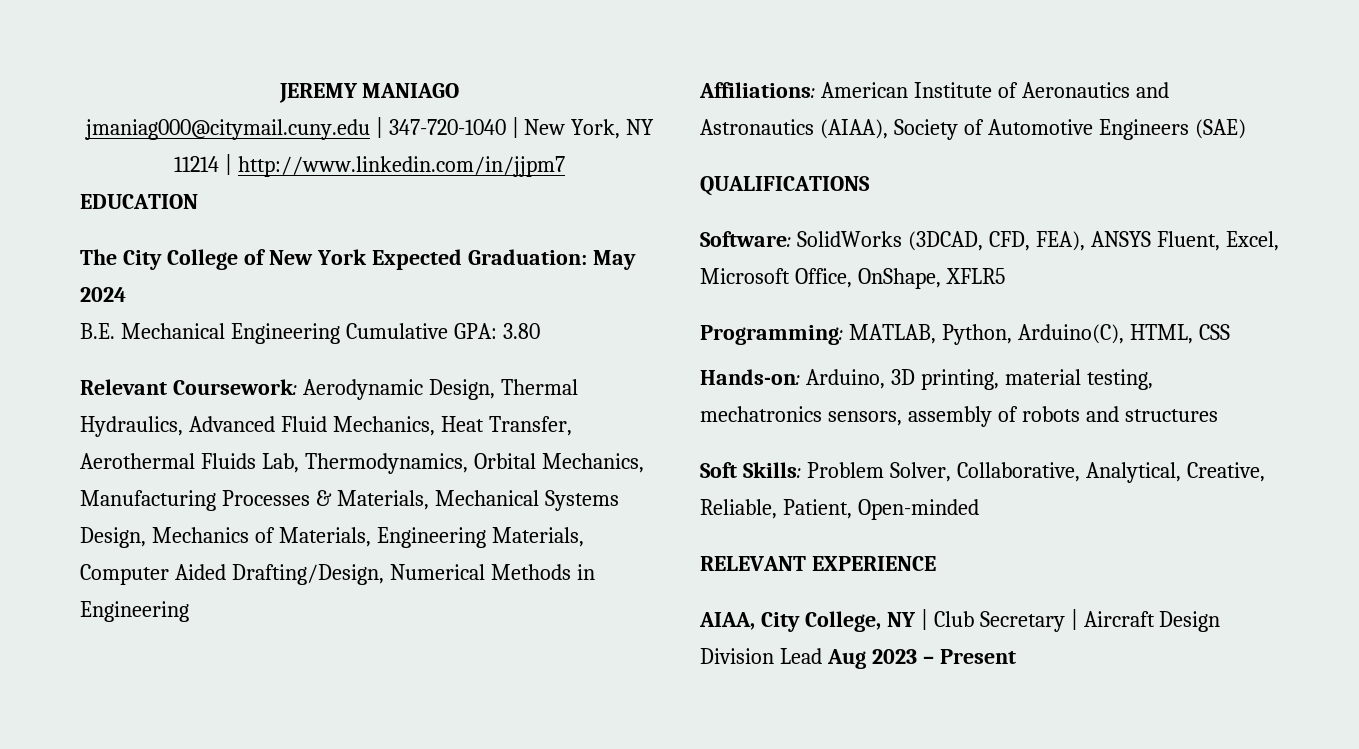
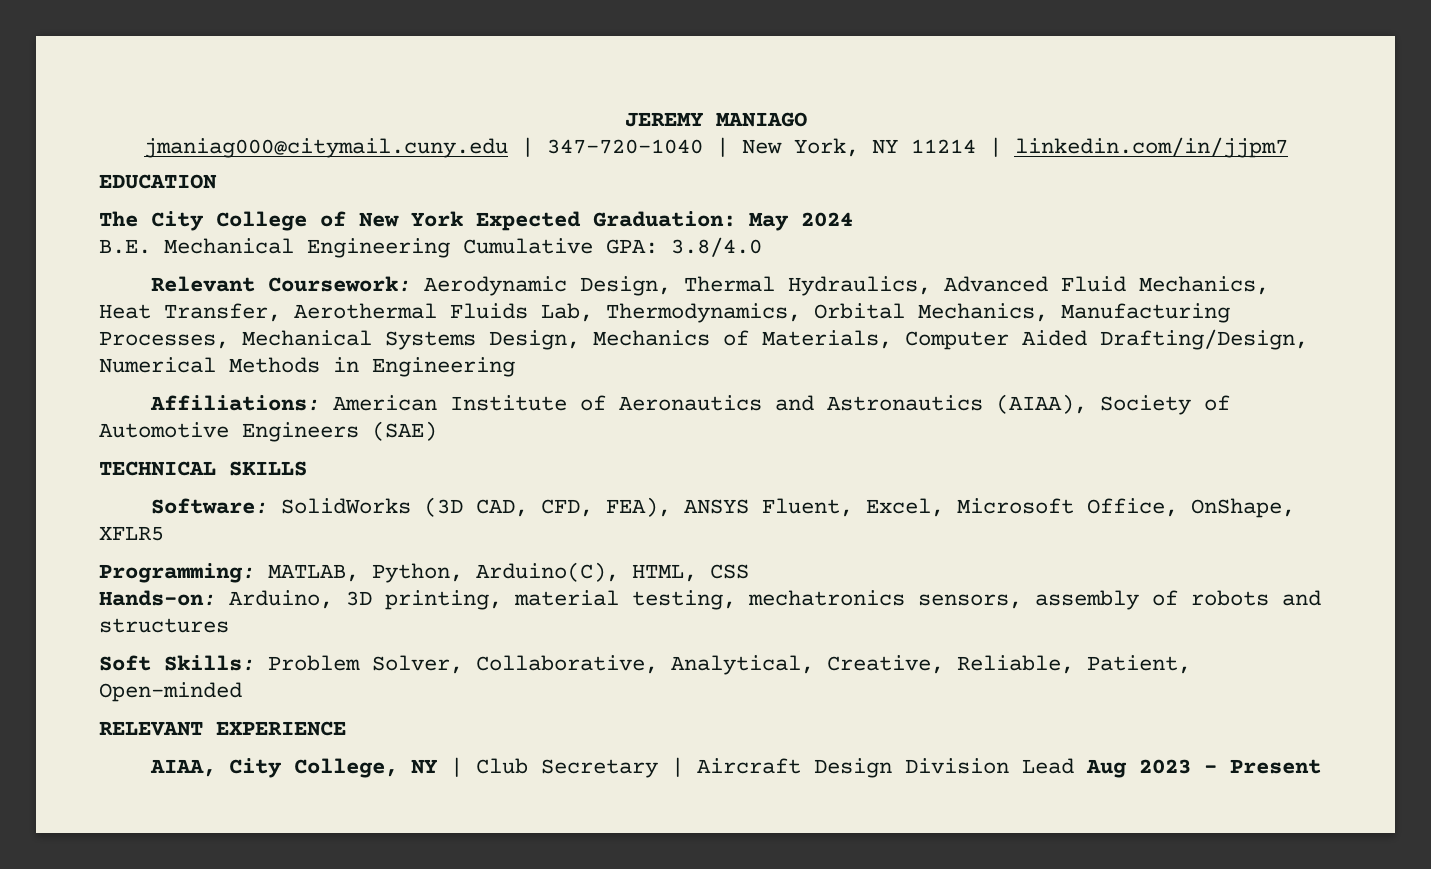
- jmaniag000@citymail.cuny.edu | 347-720-1040 | New York, NY 11214 | http://www.linkedin.com/in/jjpm7
+ jmaniag000@citymail.cuny.edu | 347-720-1040 | New York, NY 11214 | linkedin.com/in/jjpm7
- B.E. Mechanical Engineering Cumulative GPA: 3.80
+ B.E. Mechanical Engineering Cumulative GPA: 3.8/4.0
- Relevant Coursework: Aerodynamic Design, Thermal Hydraulics, Advanced Fluid Mechanics, Heat Transfer, Aerothermal Fluids Lab, Thermodynamics, Orbital Mechanics, Manufacturing Processes & Materials, Mechanical Systems Design, Mechanics of Materials, Engineering Materials, Computer Aided Drafting/Design, Numerical Methods in Engineering
+ Relevant Coursework: Aerodynamic Design, Thermal Hydraulics, Advanced Fluid Mechanics, Heat Transfer, Aerothermal Fluids Lab, Thermodynamics, Orbital Mechanics, Manufacturing Processes, Mechanical Systems Design, Mechanics of Materials, Computer Aided Drafting/Design, Numerical Methods in Engineering
- QUALIFICATIONS
+ TECHNICAL SKILLS
- Software: SolidWorks (3DCAD, CFD, FEA), ANSYS Fluent, Excel, Microsoft Office, OnShape, XFLR5
+ Software: SolidWorks (3D CAD, CFD, FEA), ANSYS Fluent, Excel, Microsoft Office, OnShape, XFLR5

